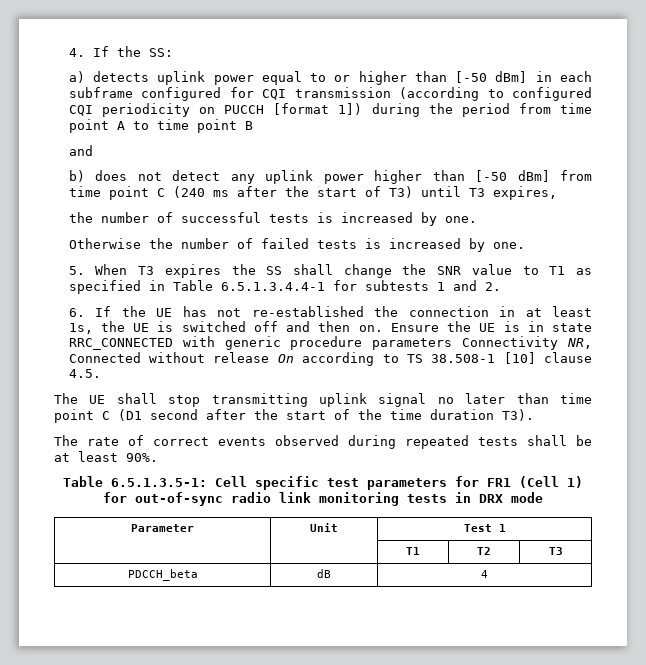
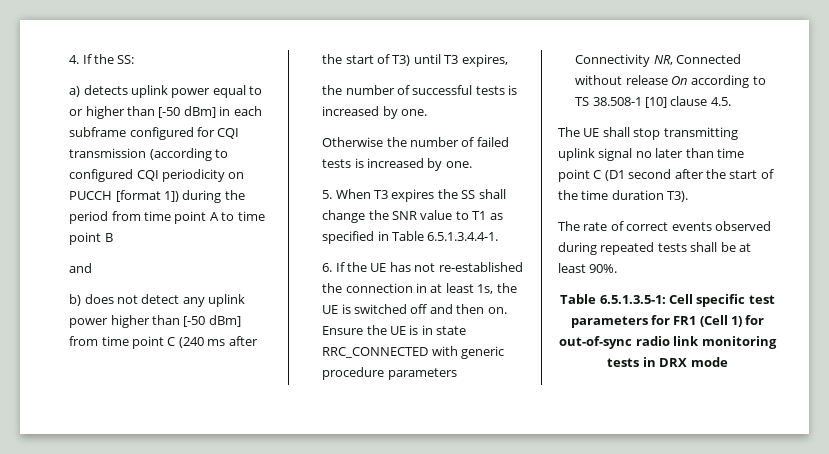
- 5. When T3 expires the SS shall change the SNR value to T1 as specified in Table 6.5.1.3.4.4-1 for subtests 1 and 2.
+ 5. When T3 expires the SS shall change the SNR value to T1 as specified in Table 6.5.1.3.4.4-1.
- Parameter | Unit | Test 1
- | | T1 | T2 | T3
- PDCCH_beta | dB | 4

